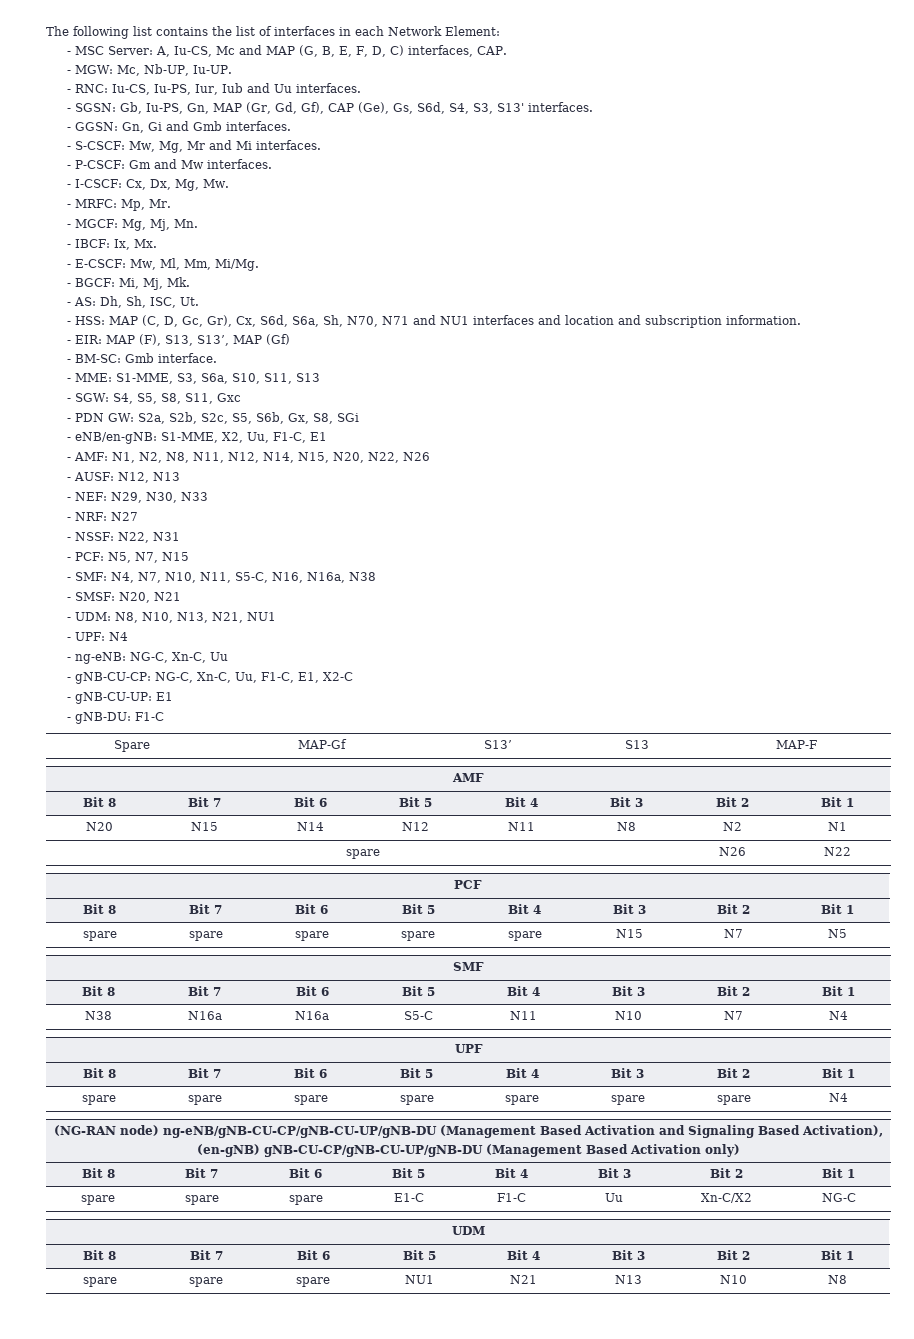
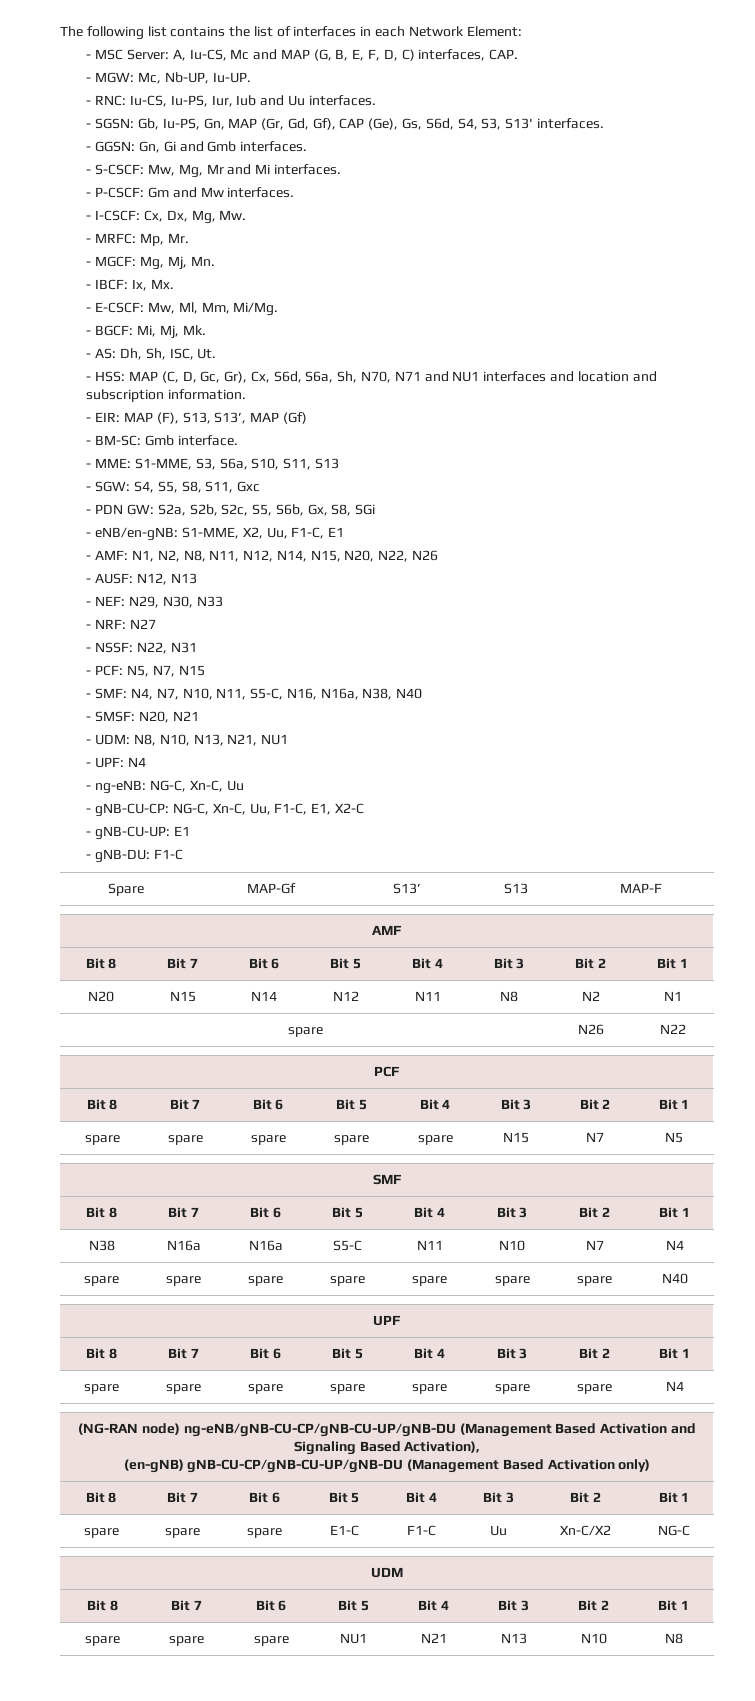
- - SMF: N4, N7, N10, N11, S5-C, N16, N16a, N38
+ - SMF: N4, N7, N10, N11, S5-C, N16, N16a, N38, N40
+ spare | spare | spare | spare | spare | spare | spare | N40

